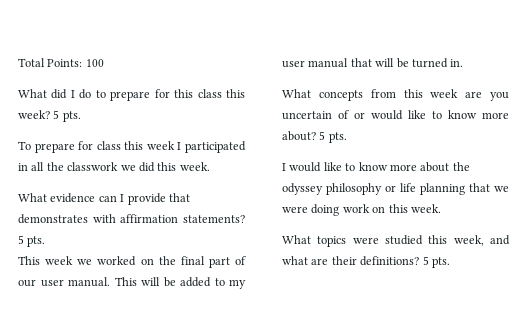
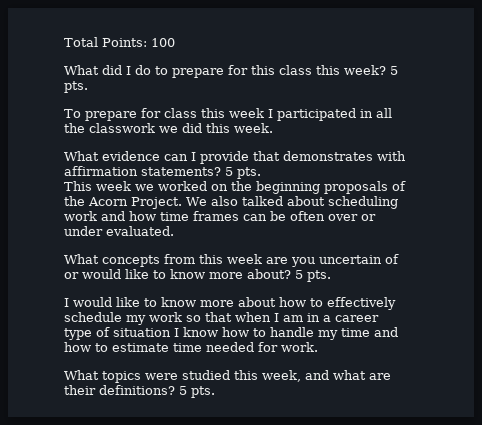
- This week we worked on the final part of our user manual. This will be added to my user manual that will be turned in.
+ This week we worked on the beginning proposals of the Acorn Project. We also talked about scheduling work and how time frames can be often over or under evaluated.
- I would like to know more about the odyssey philosophy or life planning that we were doing work on this week.
+ I would like to know more about how to effectively schedule my work so that when I am in a career type of situation I know how to handle my time and how to estimate time needed for work.

